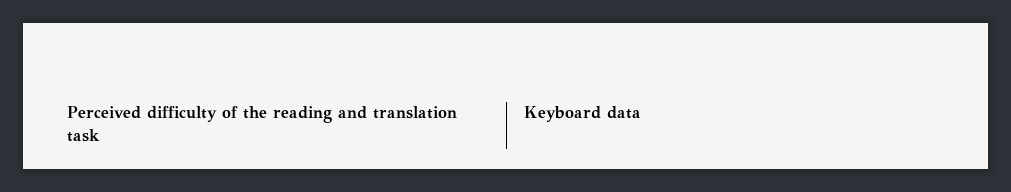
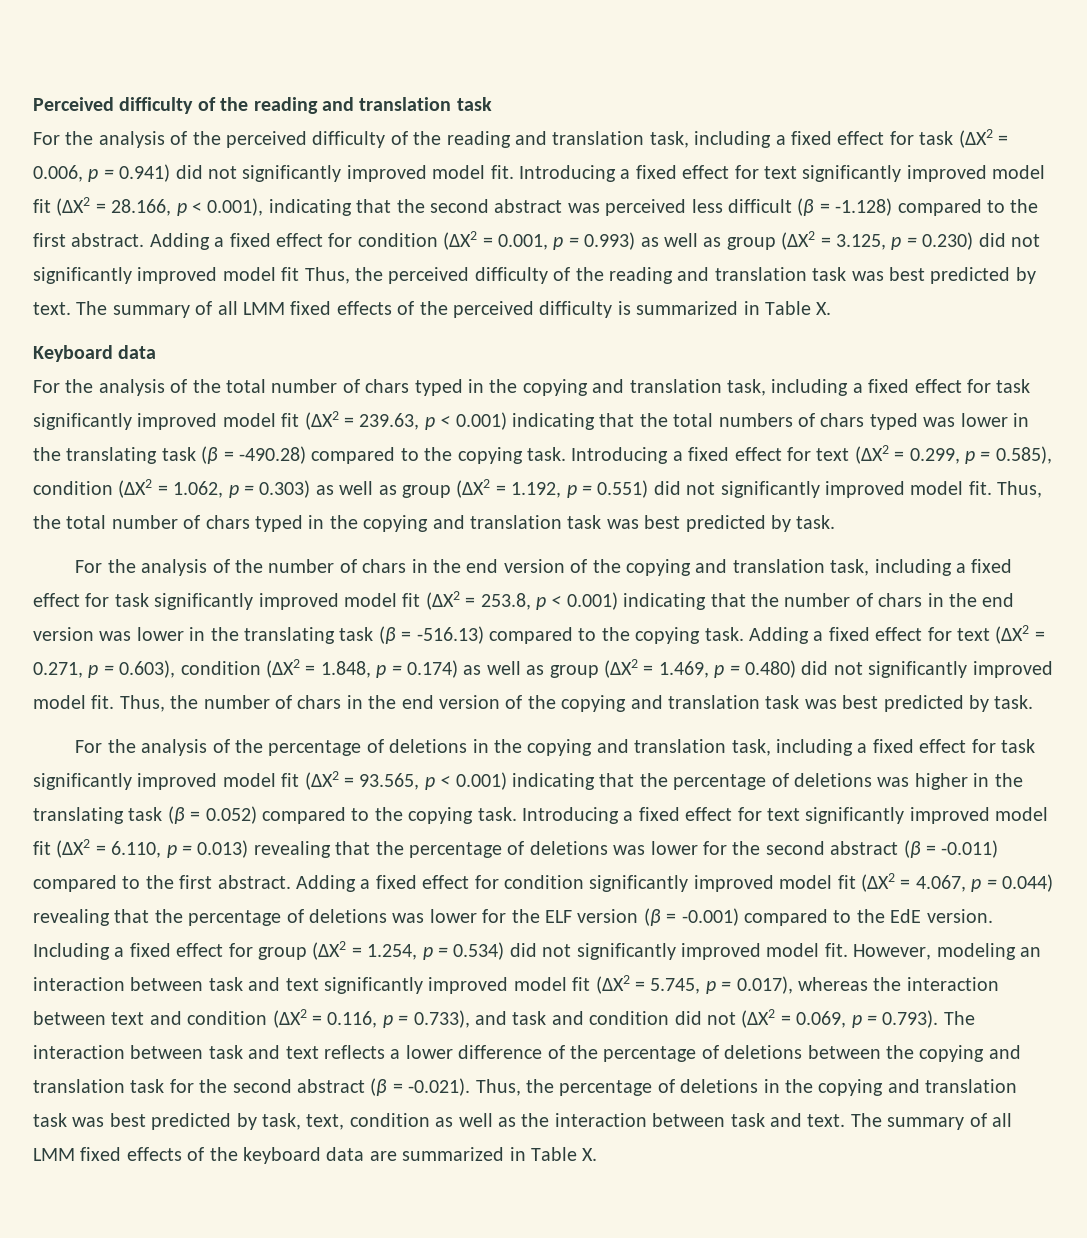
+ For the analysis of the perceived difficulty of the reading and translation task, including a fixed effect for task (∆Χ2 = 0.006, p = 0.941) did not significantly improved model fit. Introducing a fixed effect for text significantly improved model fit (∆Χ2 = 28.166, p < 0.001), indicating that the second abstract was perceived less difficult (β = -1.128) compared to the first abstract. Adding a fixed effect for condition (∆Χ2 = 0.001, p = 0.993) as well as group (∆Χ2 = 3.125, p = 0.230) did not significantly improved model fit Thus, the perceived difficulty of the reading and translation task was best predicted by text. The summary of all LMM fixed effects of the perceived difficulty is summarized in Table X.
  Keyboard data
+ For the analysis of the total number of chars typed in the copying and translation task, including a fixed effect for task significantly improved model fit (∆Χ2 = 239.63, p < 0.001) indicating that the total numbers of chars typed was lower in the translating task (β = -490.28) compared to the copying task. Introducing a fixed effect for text (∆Χ2 = 0.299, p = 0.585), condition (∆Χ2 = 1.062, p = 0.303) as well as group (∆Χ2 = 1.192, p = 0.551) did not significantly improved model fit. Thus, the total number of chars typed in the copying and translation task was best predicted by task.
+ For the analysis of the number of chars in the end version of the copying and translation task, including a fixed effect for task significantly improved model fit (∆Χ2 = 253.8, p < 0.001) indicating that the number of chars in the end version was lower in the translating task (β = -516.13) compared to the copying task. Adding a fixed effect for text (∆Χ2 = 0.271, p = 0.603), condition (∆Χ2 = 1.848, p = 0.174) as well as group (∆Χ2 = 1.469, p = 0.480) did not significantly improved model fit. Thus, the number of chars in the end version of the copying and translation task was best predicted by task.
+ For the analysis of the percentage of deletions in the copying and translation task, including a fixed effect for task significantly improved model fit (∆Χ2 = 93.565, p < 0.001) indicating that the percentage of deletions was higher in the translating task (β = 0.052) compared to the copying task. Introducing a fixed effect for text significantly improved model fit (∆Χ2 = 6.110, p = 0.013) revealing that the percentage of deletions was lower for the second abstract (β = -0.011) compared to the first abstract. Adding a fixed effect for condition significantly improved model fit (∆Χ2 = 4.067, p = 0.044) revealing that the percentage of deletions was lower for the ELF version (β = -0.001) compared to the EdE version. Including a fixed effect for group (∆Χ2 = 1.254, p = 0.534) did not significantly improved model fit. However, modeling an interaction between task and text significantly improved model fit (∆Χ2 = 5.745, p = 0.017), whereas the interaction between text and condition (∆Χ2 = 0.116, p = 0.733), and task and condition did not (∆Χ2 = 0.069, p = 0.793). The interaction between task and text reflects a lower difference of the percentage of deletions between the copying and translation task for the second abstract (β = -0.021). Thus, the percentage of deletions in the copying and translation task was best predicted by task, text, condition as well as the interaction between task and text. The summary of all LMM fixed effects of the keyboard data are summarized in Table X.

